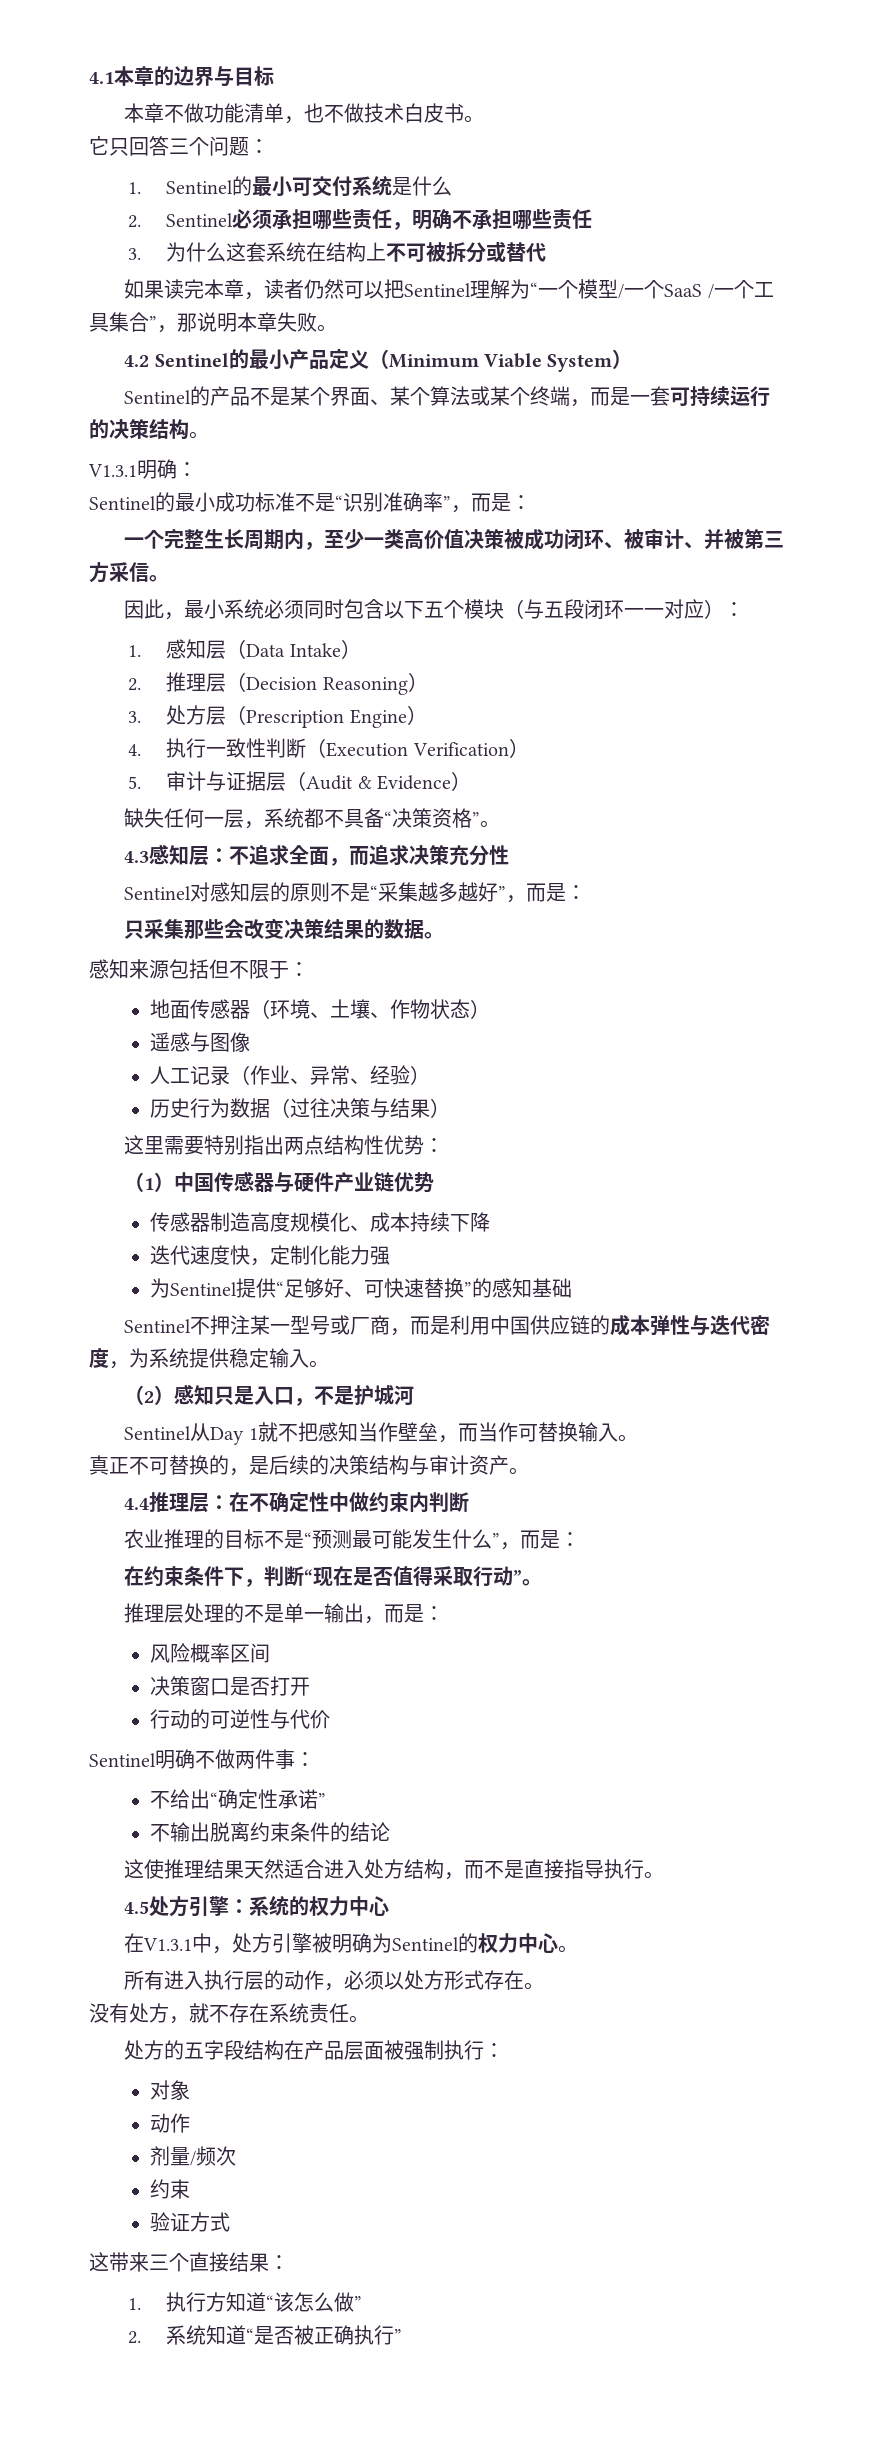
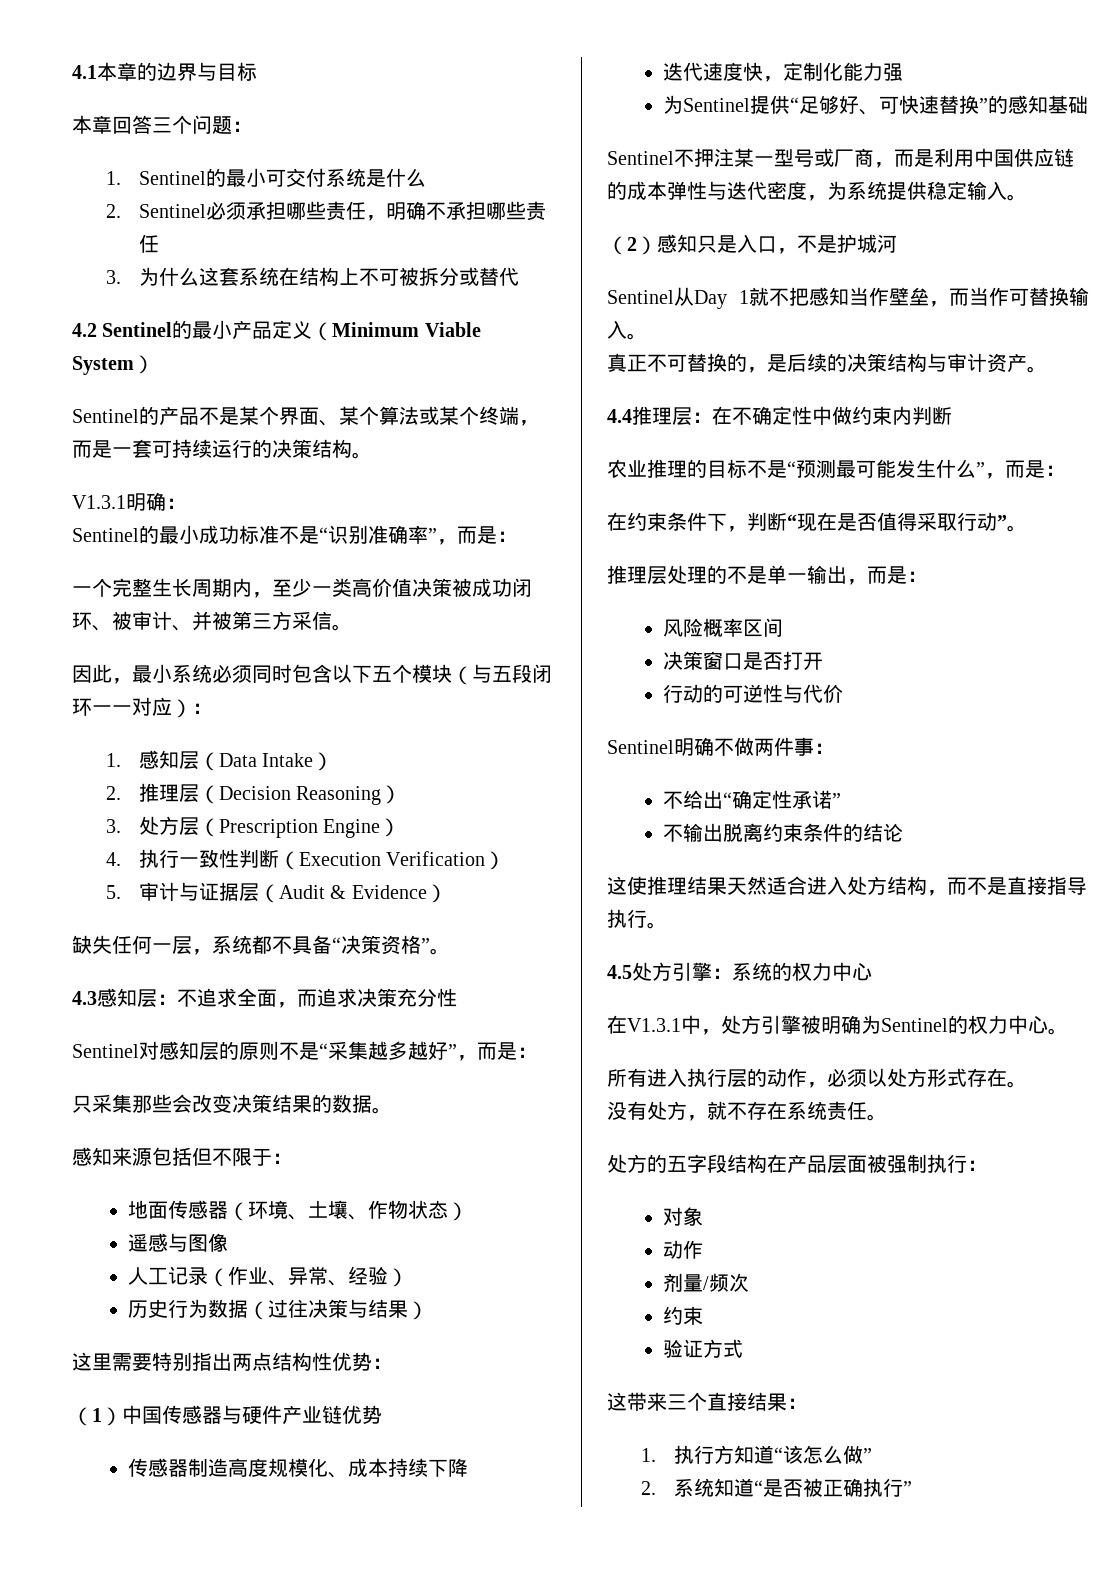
- 本章不做功能清单，也不做技术白皮书。
- 它只回答三个问题：
+ 本章回答三个问题：
- 如果读完本章，读者仍然可以把Sentinel理解为“一个模型/一个SaaS /一个工具集合”，那说明本章失败。

